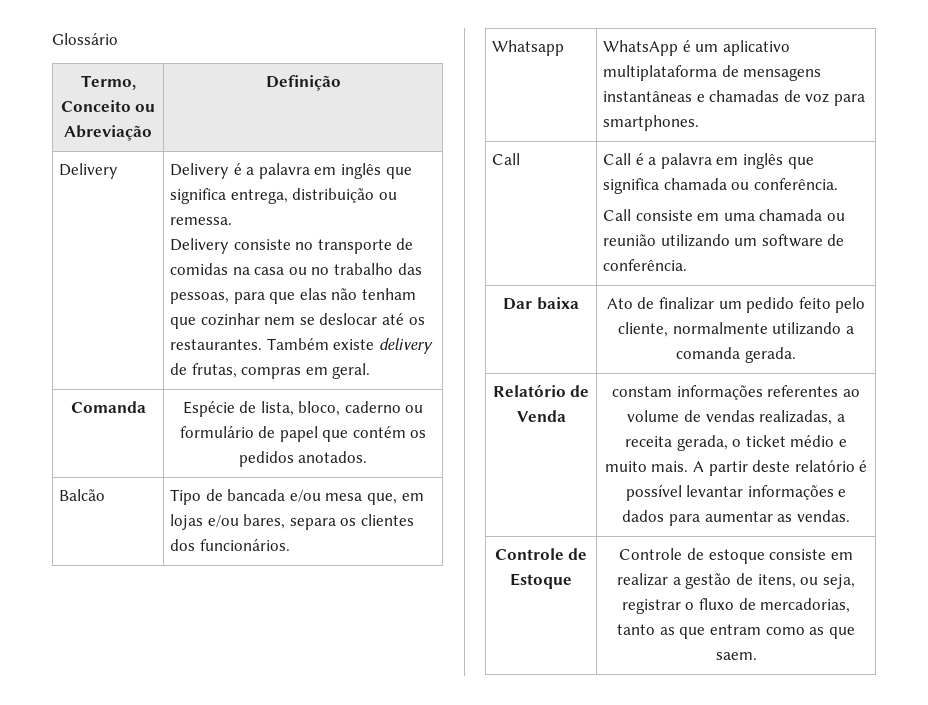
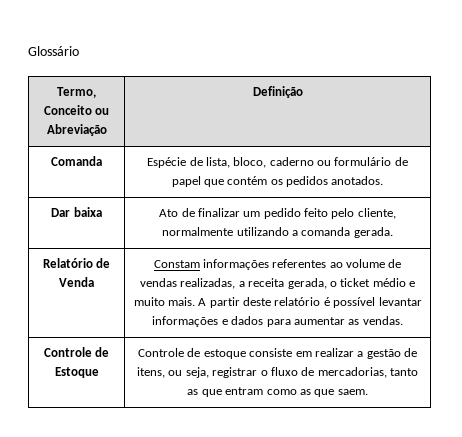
- Delivery | Delivery é a palavra em inglês que significa entrega, distribuição ou remessa.
- Delivery consiste no transporte de comidas na casa ou no trabalho das pessoas, para que elas não tenham que cozinhar nem se deslocar até os restaurantes. Também existe delivery de frutas, compras em geral.
- Balcão | Tipo de bancada e/ou mesa que, em lojas e/ou bares, separa os clientes dos funcionários.
- Whatsapp | WhatsApp é um aplicativo multiplataforma de mensagens instantâneas e chamadas de voz para smartphones.
- Call | Call é a palavra em inglês que significa chamada ou conferência.
- Call consiste em uma chamada ou reunião utilizando um software de conferência.
- Relatório de Venda | constam informações referentes ao volume de vendas realizadas, a receita gerada, o ticket médio e muito mais. A partir deste relatório é possível levantar informações e dados para aumentar as vendas.
+ Relatório de Venda | Constam informações referentes ao volume de vendas realizadas, a receita gerada, o ticket médio e muito mais. A partir deste relatório é possível levantar informações e dados para aumentar as vendas.

